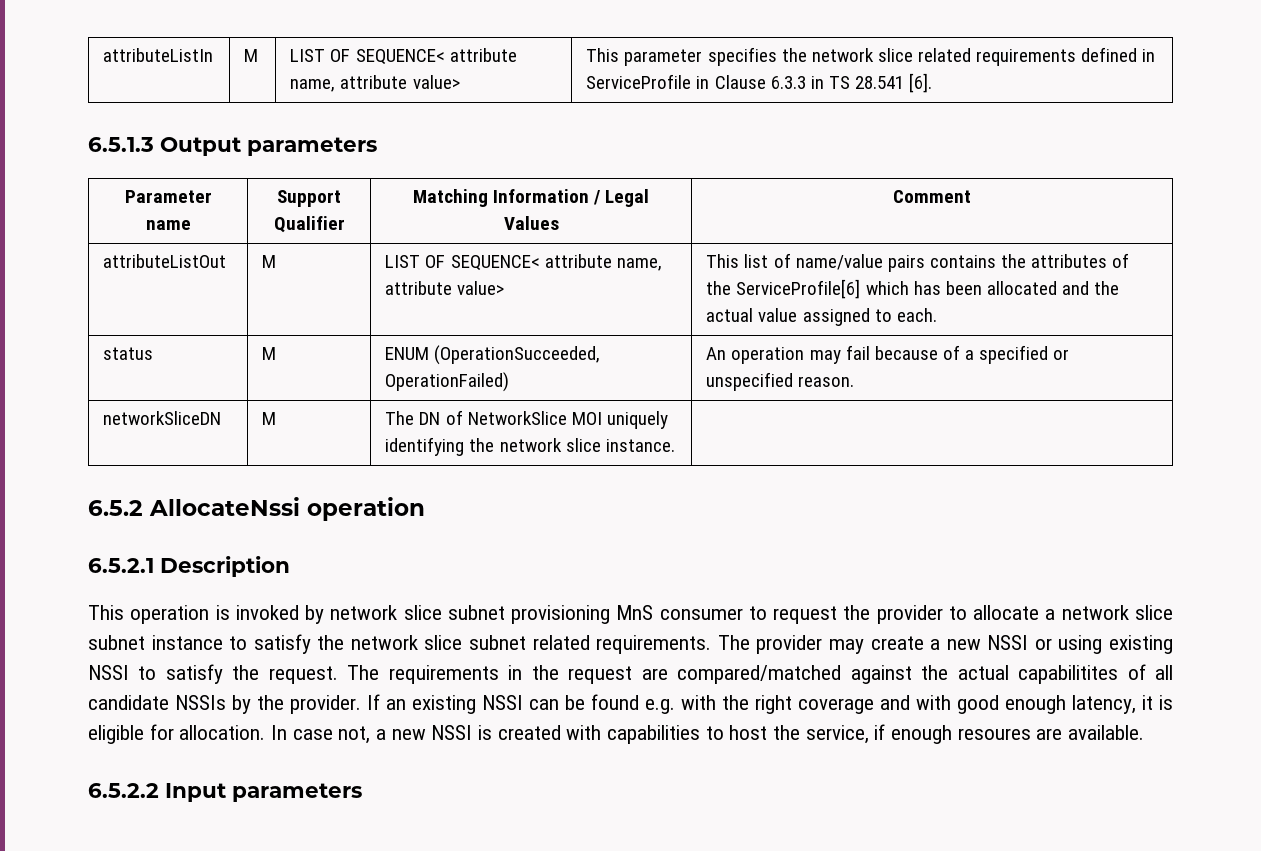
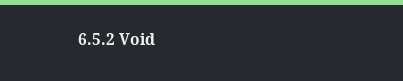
- attributeListIn | M | LIST OF SEQUENCE< attribute name, attribute value> | This parameter specifies the network slice related requirements defined in ServiceProfile in Clause 6.3.3 in TS 28.541 [6].
- 6.5.1.3 Output parameters
- Parameter name | Support Qualifier | Matching Information / Legal Values | Comment
- attributeListOut | M | LIST OF SEQUENCE< attribute name, attribute value> | This list of name/value pairs contains the attributes of the ServiceProfile[6] which has been allocated and the actual value assigned to each.
- status | M | ENUM (OperationSucceeded, OperationFailed) | An operation may fail because of a specified or unspecified reason.
- networkSliceDN | M | The DN of NetworkSlice MOI uniquely identifying the network slice instance. |
- 6.5.2 AllocateNssi operation
- 6.5.2.1 Description
- This operation is invoked by network slice subnet provisioning MnS consumer to request the provider to allocate a network slice subnet instance to satisfy the network slice subnet related requirements. The provider may create a new NSSI or using existing NSSI to satisfy the request. The requirements in the request are compared/matched against the actual capabilitites of all candidate NSSIs by the provider. If an existing NSSI can be found e.g. with the right coverage and with good enough latency, it is eligible for allocation. In case not, a new NSSI is created with capabilities to host the service, if enough resoures are available.
- 6.5.2.2 Input parameters
+ 6.5.2 Void

